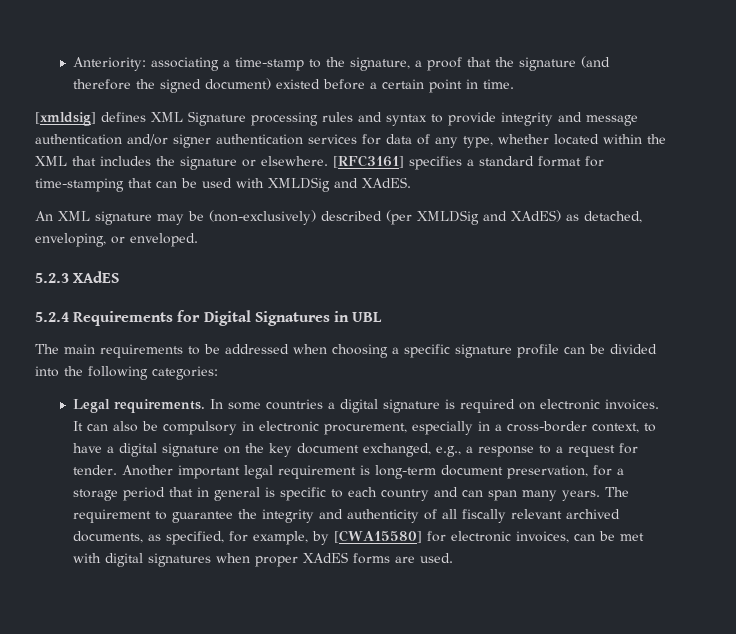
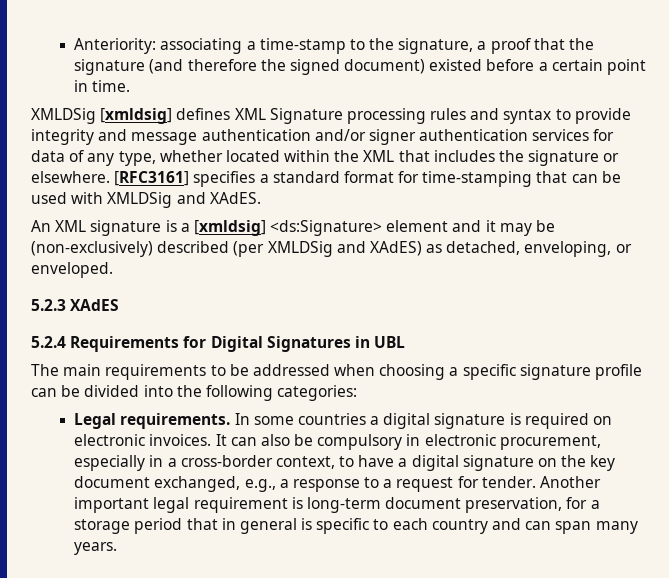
- [xmldsig] defines XML Signature processing rules and syntax to provide integrity and message authentication and/or signer authentication services for data of any type, whether located within the XML that includes the signature or elsewhere.
+ XMLDSig [xmldsig] defines XML Signature processing rules and syntax to provide integrity and message authentication and/or signer authentication services for data of any type, whether located within the XML that includes the signature or elsewhere.
- An XML signature may be (non-exclusively) described (per XMLDSig and XAdES) as detached, enveloping, or enveloped.
+ An XML signature is a [xmldsig] <ds:Signature> element and it may be (non-exclusively) described (per XMLDSig and XAdES) as detached, enveloping, or enveloped.
- The requirement to guarantee the integrity and authenticity of all fiscally relevant archived documents, as specified, for example, by [CWA15580] for electronic invoices, can be met with digital signatures when proper XAdES forms are used.

